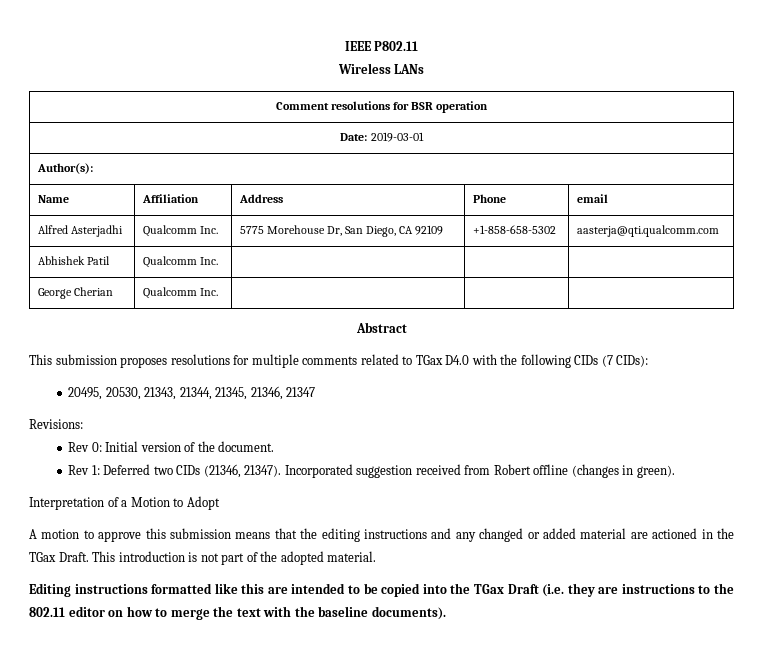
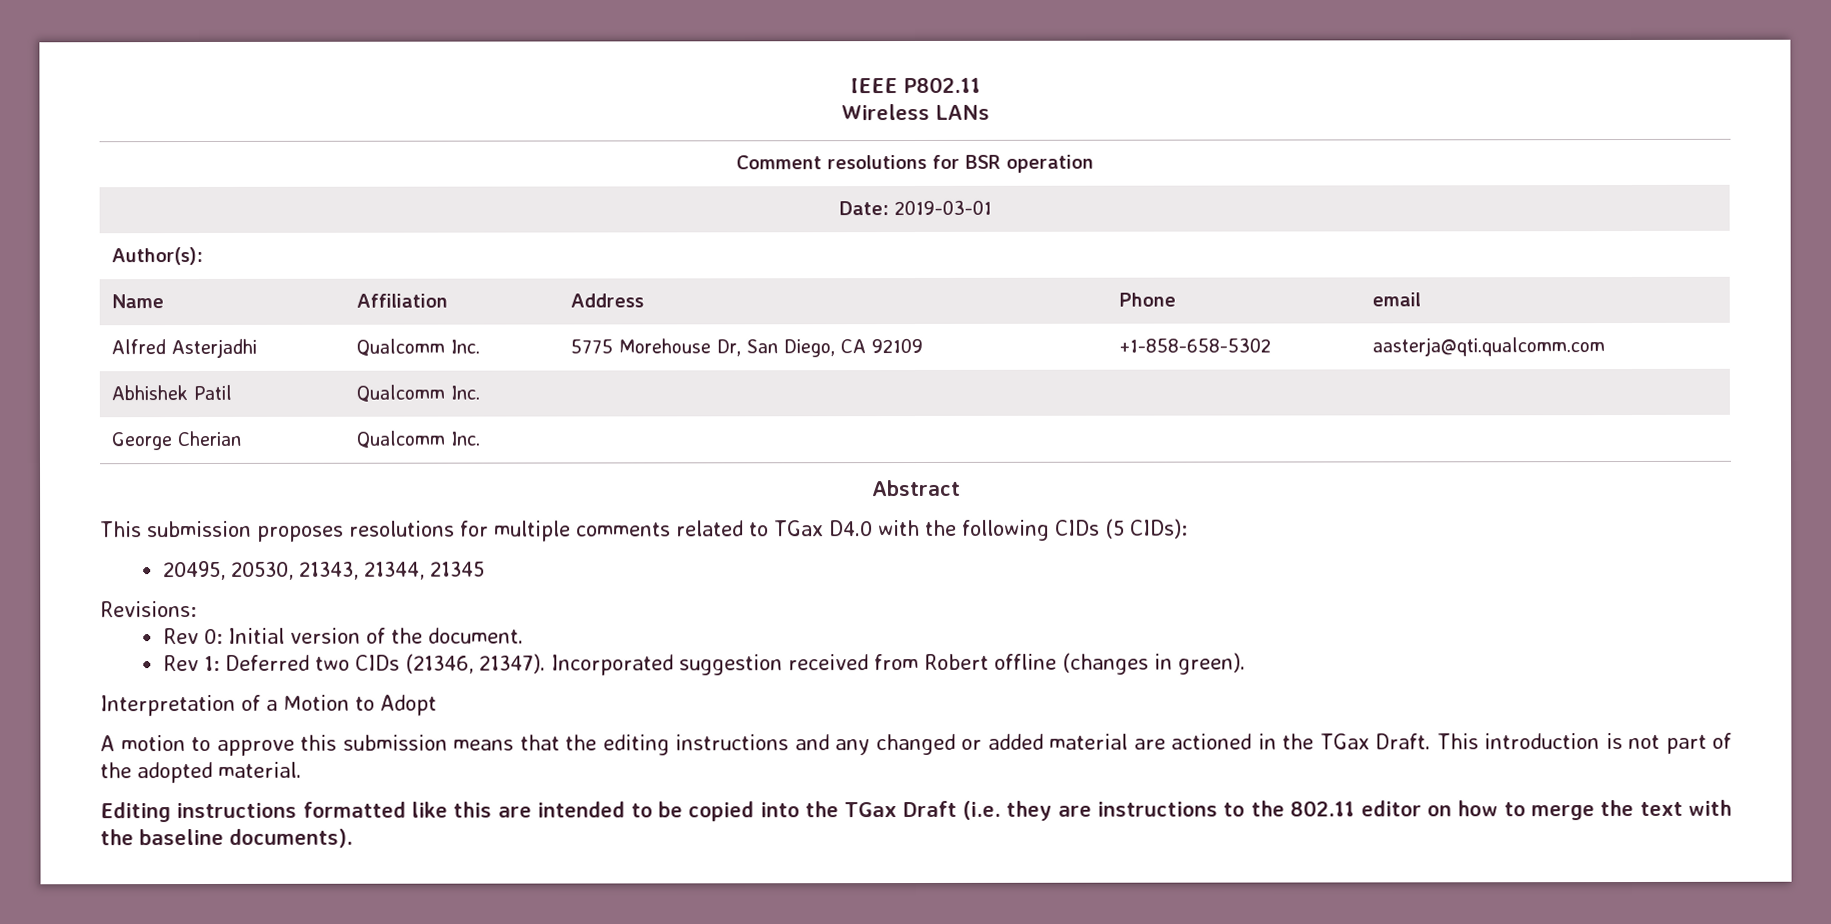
- This submission proposes resolutions for multiple comments related to TGax D4.0 with the following CIDs (7 CIDs):
+ This submission proposes resolutions for multiple comments related to TGax D4.0 with the following CIDs (5 CIDs):
- 20495, 20530, 21343, 21344, 21345, 21346, 21347
+ 20495, 20530, 21343, 21344, 21345

